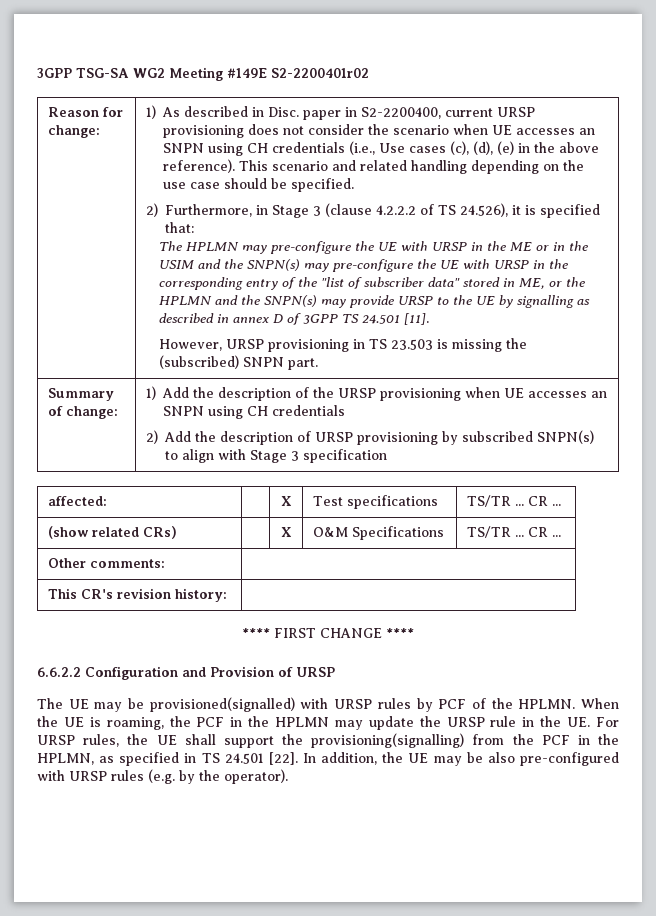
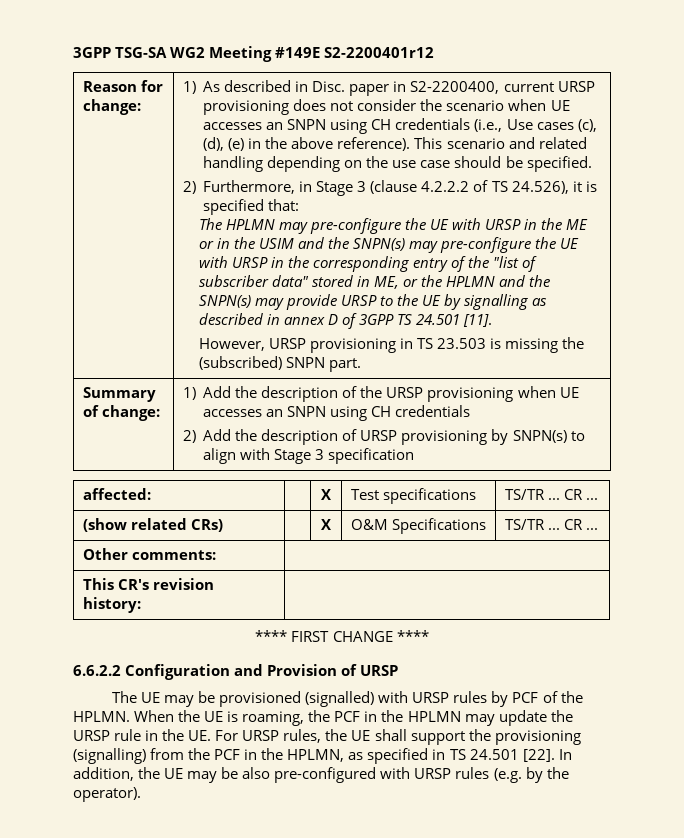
- 3GPP TSG-SA WG2 Meeting #149E S2-2200401r02
+ 3GPP TSG-SA WG2 Meeting #149E S2-2200401r12
  Summary of change: | 1) Add the description of the URSP provisioning when UE accesses an SNPN using CH credentials
- 2) Add the description of URSP provisioning by subscribed SNPN(s) to align with Stage 3 specification
+ 2) Add the description of URSP provisioning by SNPN(s) to align with Stage 3 specification
- The UE may be provisioned(signalled) with URSP rules by PCF of the HPLMN.
+ The UE may be provisioned (signalled) with URSP rules by PCF of the HPLMN.
- When the UE is roaming, the PCF in the HPLMN may update the URSP rule in the UE. For URSP rules, the UE shall support the provisioning(signalling) from the PCF in the HPLMN, as specified in TS 24.501 [22].
+ When the UE is roaming, the PCF in the HPLMN may update the URSP rule in the UE. For URSP rules, the UE shall support the provisioning (signalling) from the PCF in the HPLMN, as specified in TS 24.501 [22].

